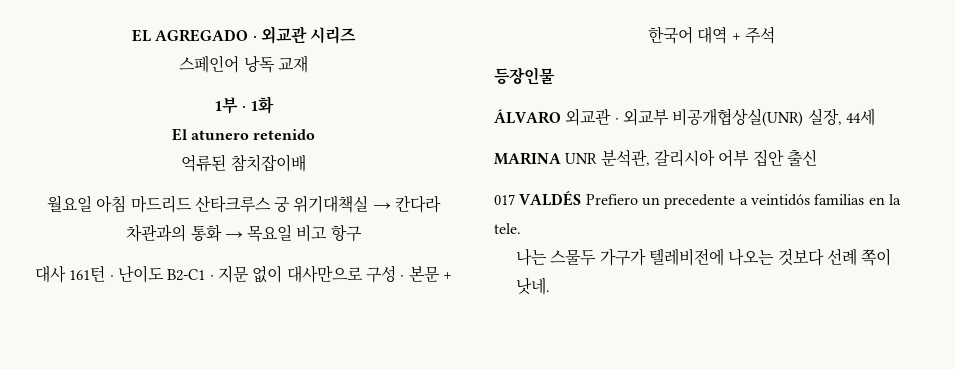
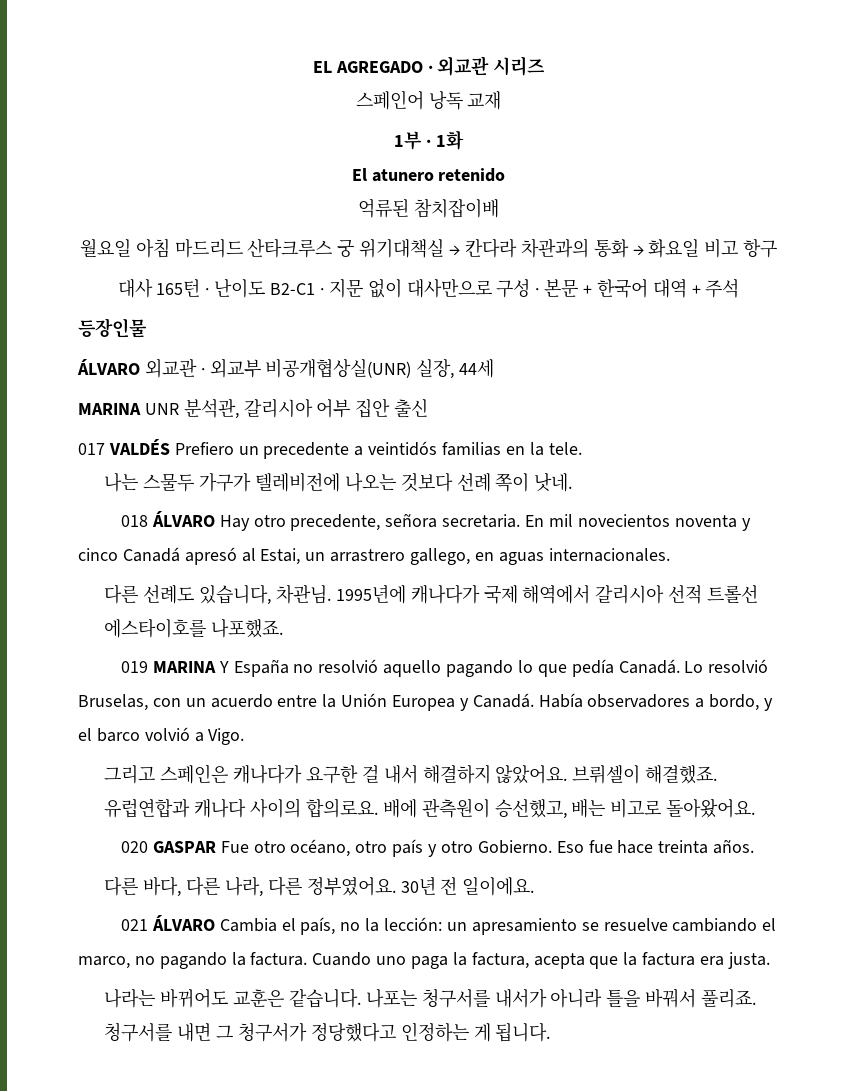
- 월요일 아침 마드리드 산타크루스 궁 위기대책실 → 칸다라 차관과의 통화 → 목요일 비고 항구
+ 월요일 아침 마드리드 산타크루스 궁 위기대책실 → 칸다라 차관과의 통화 → 화요일 비고 항구
- 대사 161턴 · 난이도 B2-C1 · 지문 없이 대사만으로 구성 · 본문 + 한국어 대역 + 주석
+ 대사 165턴 · 난이도 B2-C1 · 지문 없이 대사만으로 구성 · 본문 + 한국어 대역 + 주석
+ 018 ÁLVARO Hay otro precedente, señora secretaria. En mil novecientos noventa y cinco Canadá apresó al Estai, un arrastrero gallego, en aguas internacionales.
+ 다른 선례도 있습니다, 차관님. 1995년에 캐나다가 국제 해역에서 갈리시아 선적 트롤선 에스타이호를 나포했죠.
+ 019 MARINA Y España no resolvió aquello pagando lo que pedía Canadá. Lo resolvió Bruselas, con un acuerdo entre la Unión Europea y Canadá. Había observadores a bordo, y el barco volvió a Vigo.
+ 그리고 스페인은 캐나다가 요구한 걸 내서 해결하지 않았어요. 브뤼셀이 해결했죠. 유럽연합과 캐나다 사이의 합의로요. 배에 관측원이 승선했고, 배는 비고로 돌아왔어요.
+ 020 GASPAR Fue otro océano, otro país y otro Gobierno. Eso fue hace treinta años.
+ 다른 바다, 다른 나라, 다른 정부였어요. 30년 전 일이에요.
+ 021 ÁLVARO Cambia el país, no la lección: un apresamiento se resuelve cambiando el marco, no pagando la factura. Cuando uno paga la factura, acepta que la factura era justa.
+ 나라는 바뀌어도 교훈은 같습니다. 나포는 청구서를 내서가 아니라 틀을 바꿔서 풀리죠. 청구서를 내면 그 청구서가 정당했다고 인정하는 게 됩니다.

